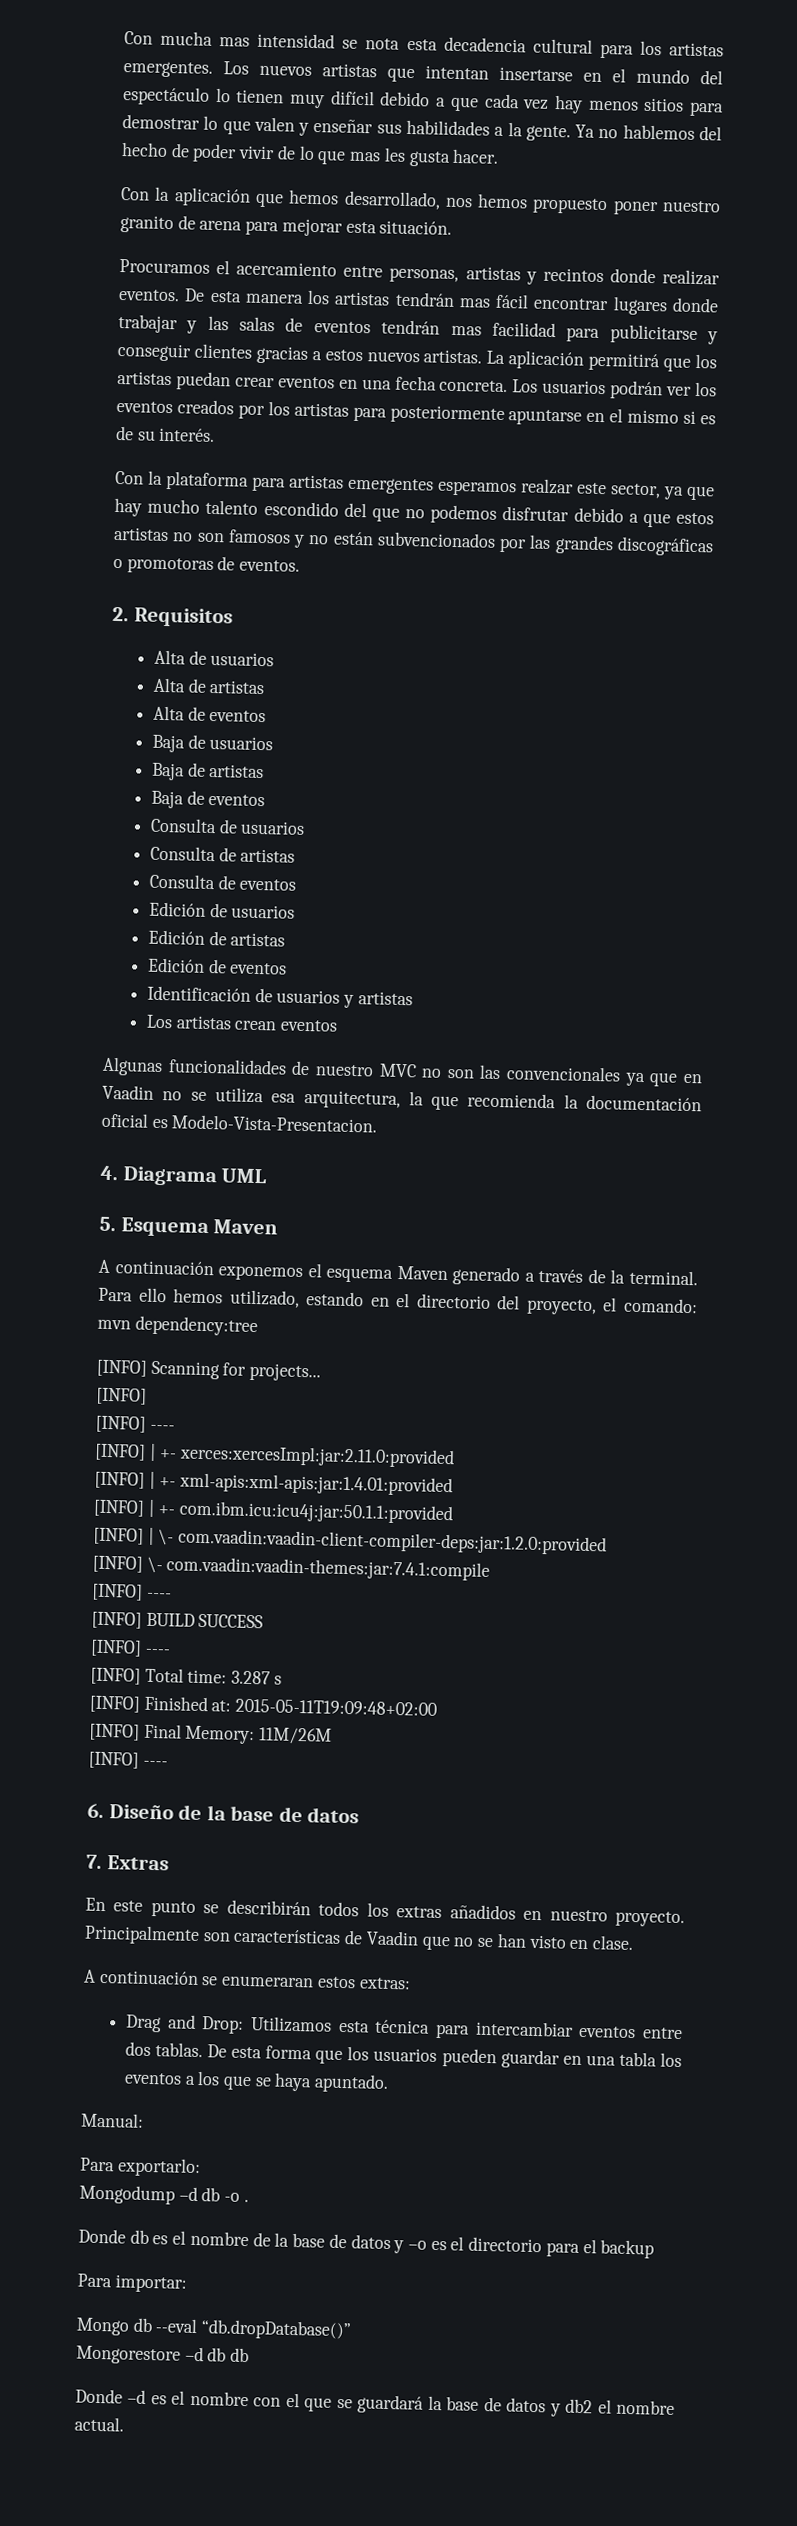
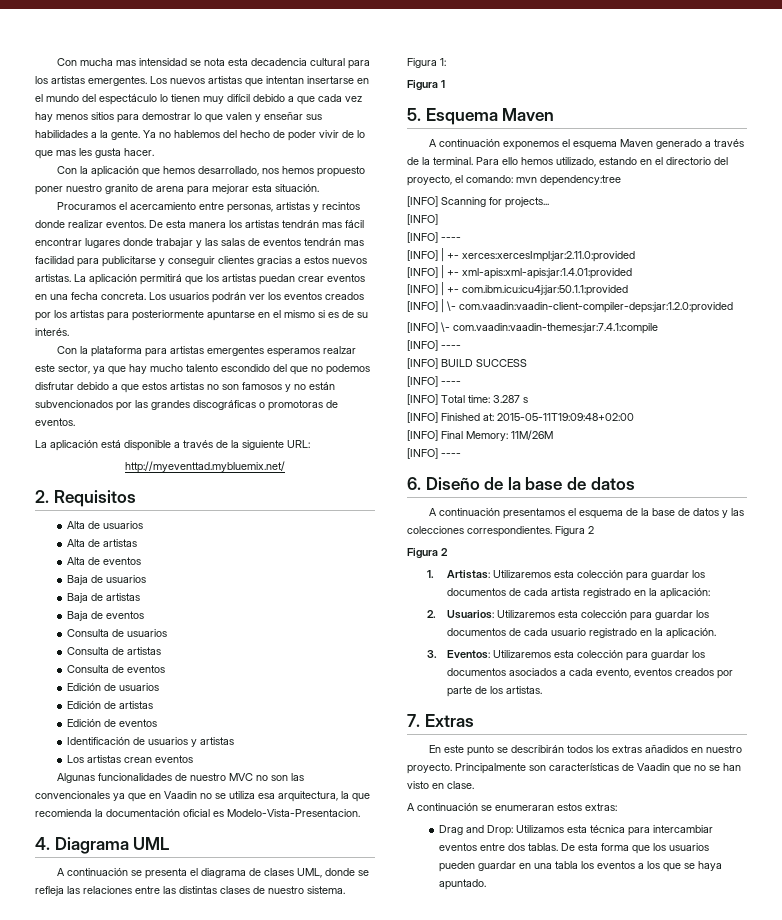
+ La aplicación está disponible a través de la siguiente URL:
+ http://myeventtad.mybluemix.net/
+ A continuación se presenta el diagrama de clases UML, donde se refleja las relaciones entre las distintas clases de nuestro sistema. Figura 1:
+ Figura 1
+ A continuación presentamos el esquema de la base de datos y las colecciones correspondientes. Figura 2
+ Figura 2
+ 1. Artistas: Utilizaremos esta colección para guardar los documentos de cada artista registrado en la aplicación:
+ 2. Usuarios: Utilizaremos esta colección para guardar los documentos de cada usuario registrado en la aplicación.
+ 3. Eventos: Utilizaremos esta colección para guardar los documentos asociados a cada evento, eventos creados por parte de los artistas.
- Manual:
- Para exportarlo:
- Mongodump –d db -o .
- Donde db es el nombre de la base de datos y –o es el directorio para el backup
- Para importar:
- Mongo db --eval “db.dropDatabase()”
- Mongorestore –d db db
- Donde –d es el nombre con el que se guardará la base de datos y db2 el nombre actual.

